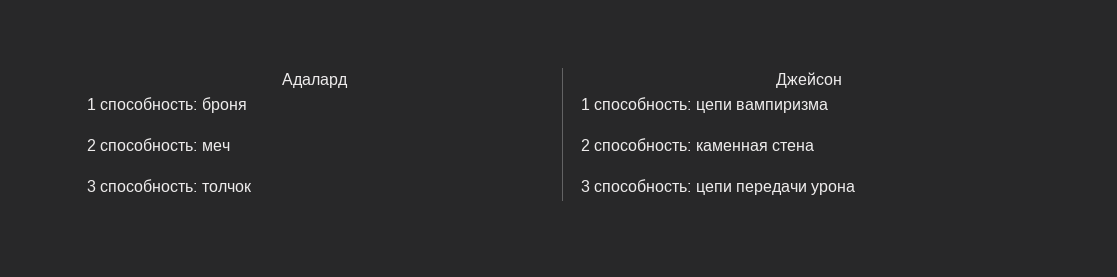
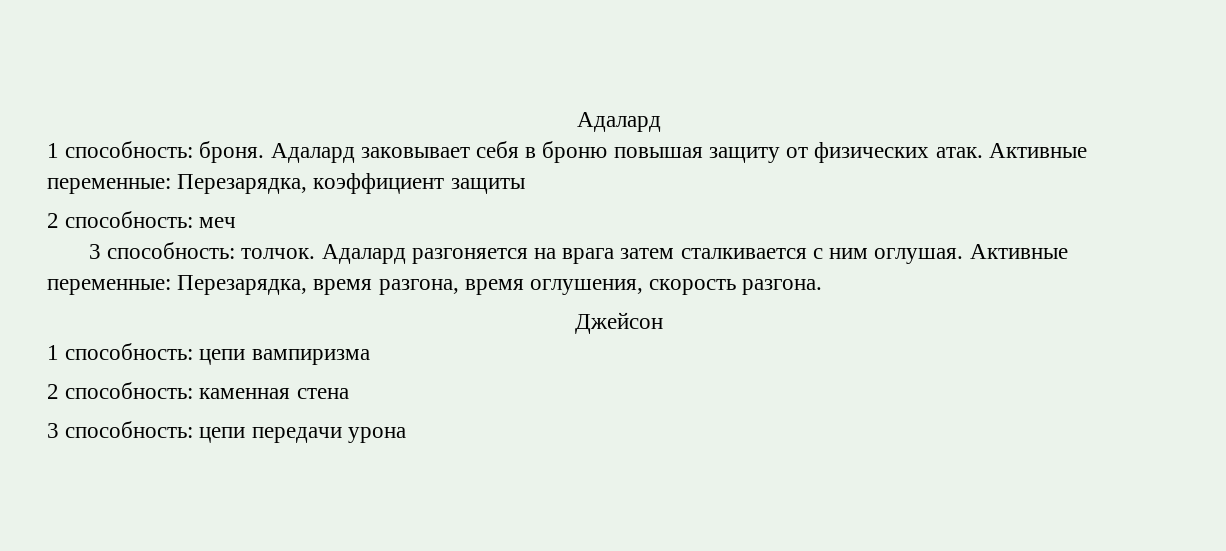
- 1 способность: броня
+ 1 способность: броня. Адалард заковывает себя в броню повышая защиту от физических атак. Активные переменные: Перезарядка, коэффициент защиты
- 3 способность: толчок
+ 3 способность: толчок. Адалард разгоняется на врага затем сталкивается с ним оглушая. Активные переменные: Перезарядка, время разгона, время оглушения, скорость разгона.

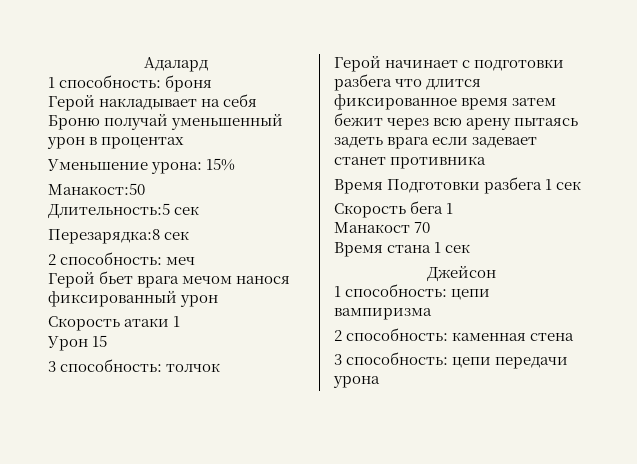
- 1 способность: броня. Адалард заковывает себя в броню повышая защиту от физических атак. Активные переменные: Перезарядка, коэффициент защиты
+ 1 способность: броня
+ Герой накладывает на себя Броню получай уменьшенный урон в процентах
+ Уменьшение урона: 15%
+ Манакост:50
+ Длительность:5 сек
+ Перезарядка:8 сек
  2 способность: меч
- 3 способность: толчок. Адалард разгоняется на врага затем сталкивается с ним оглушая. Активные переменные: Перезарядка, время разгона, время оглушения, скорость разгона.
+ Герой бьет врага мечом нанося фиксированный урон
+ Скорость атаки 1
+ Урон 15
+ 3 способность: толчок
+ Герой начинает с подготовки разбега что длится фиксированное время затем бежит через всю арену пытаясь задеть врага если задевает станет противника
+ Время Подготовки разбега 1 сек
+ Скорость бега 1
+ Манакост 70
+ Время стана 1 сек

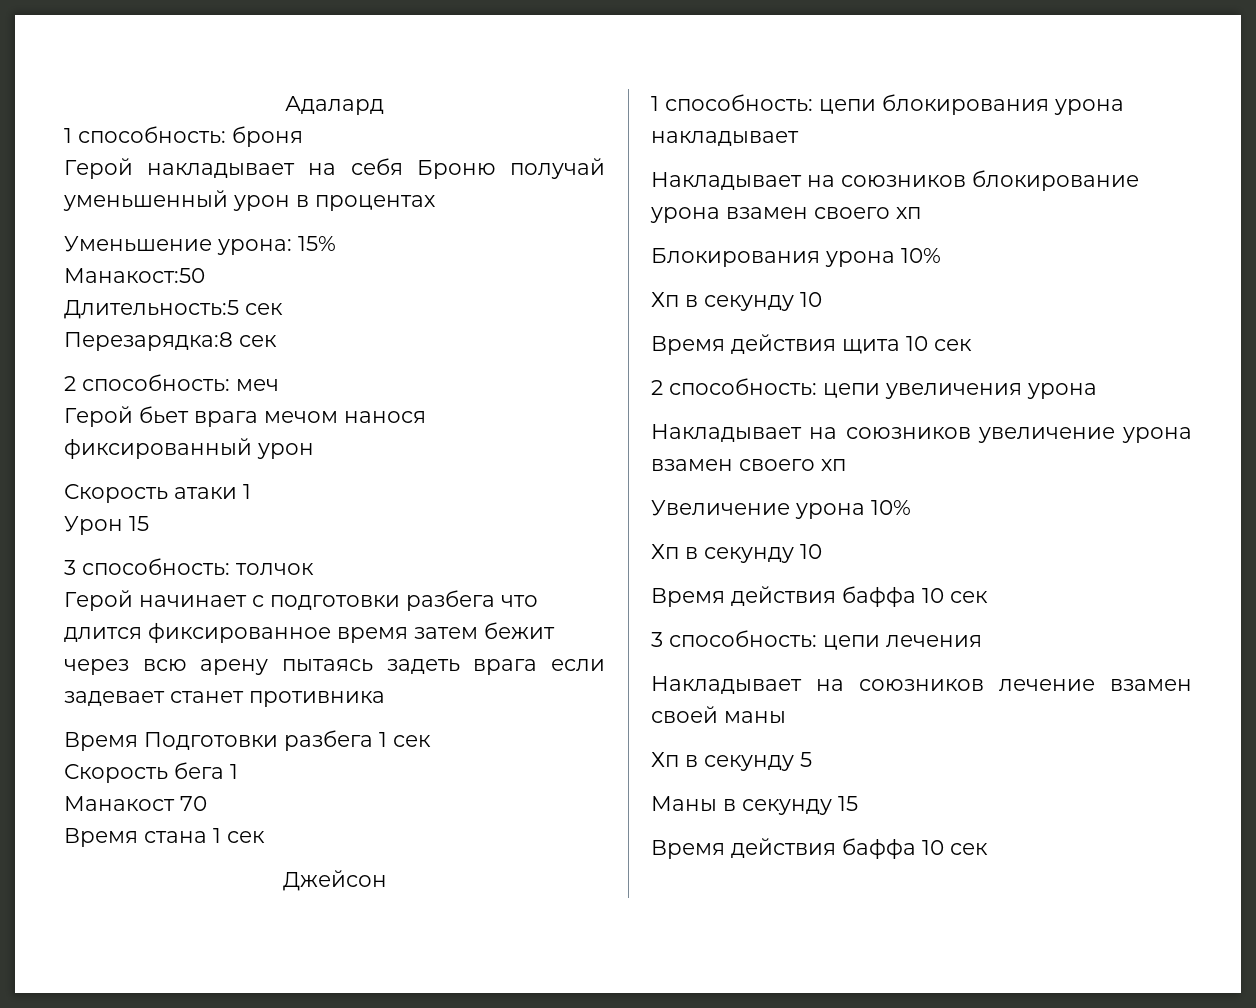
- 1 способность: цепи вампиризма
- 2 способность: каменная стена
- 3 способность: цепи передачи урона
+ 1 способность: цепи блокирования урона накладывает
+ Накладывает на союзников блокирование урона взамен своего хп
+ Блокирования урона 10%
+ Хп в секунду 10
+ Время действия щита 10 сек
+ 2 способность: цепи увеличения урона
+ Накладывает на союзников увеличение урона взамен своего хп
+ Увеличение урона 10%
+ Хп в секунду 10
+ Время действия баффа 10 сек
+ 3 способность: цепи лечения
+ Накладывает на союзников лечение взамен своей маны
+ Хп в секунду 5
+ Маны в секунду 15
+ Время действия баффа 10 сек

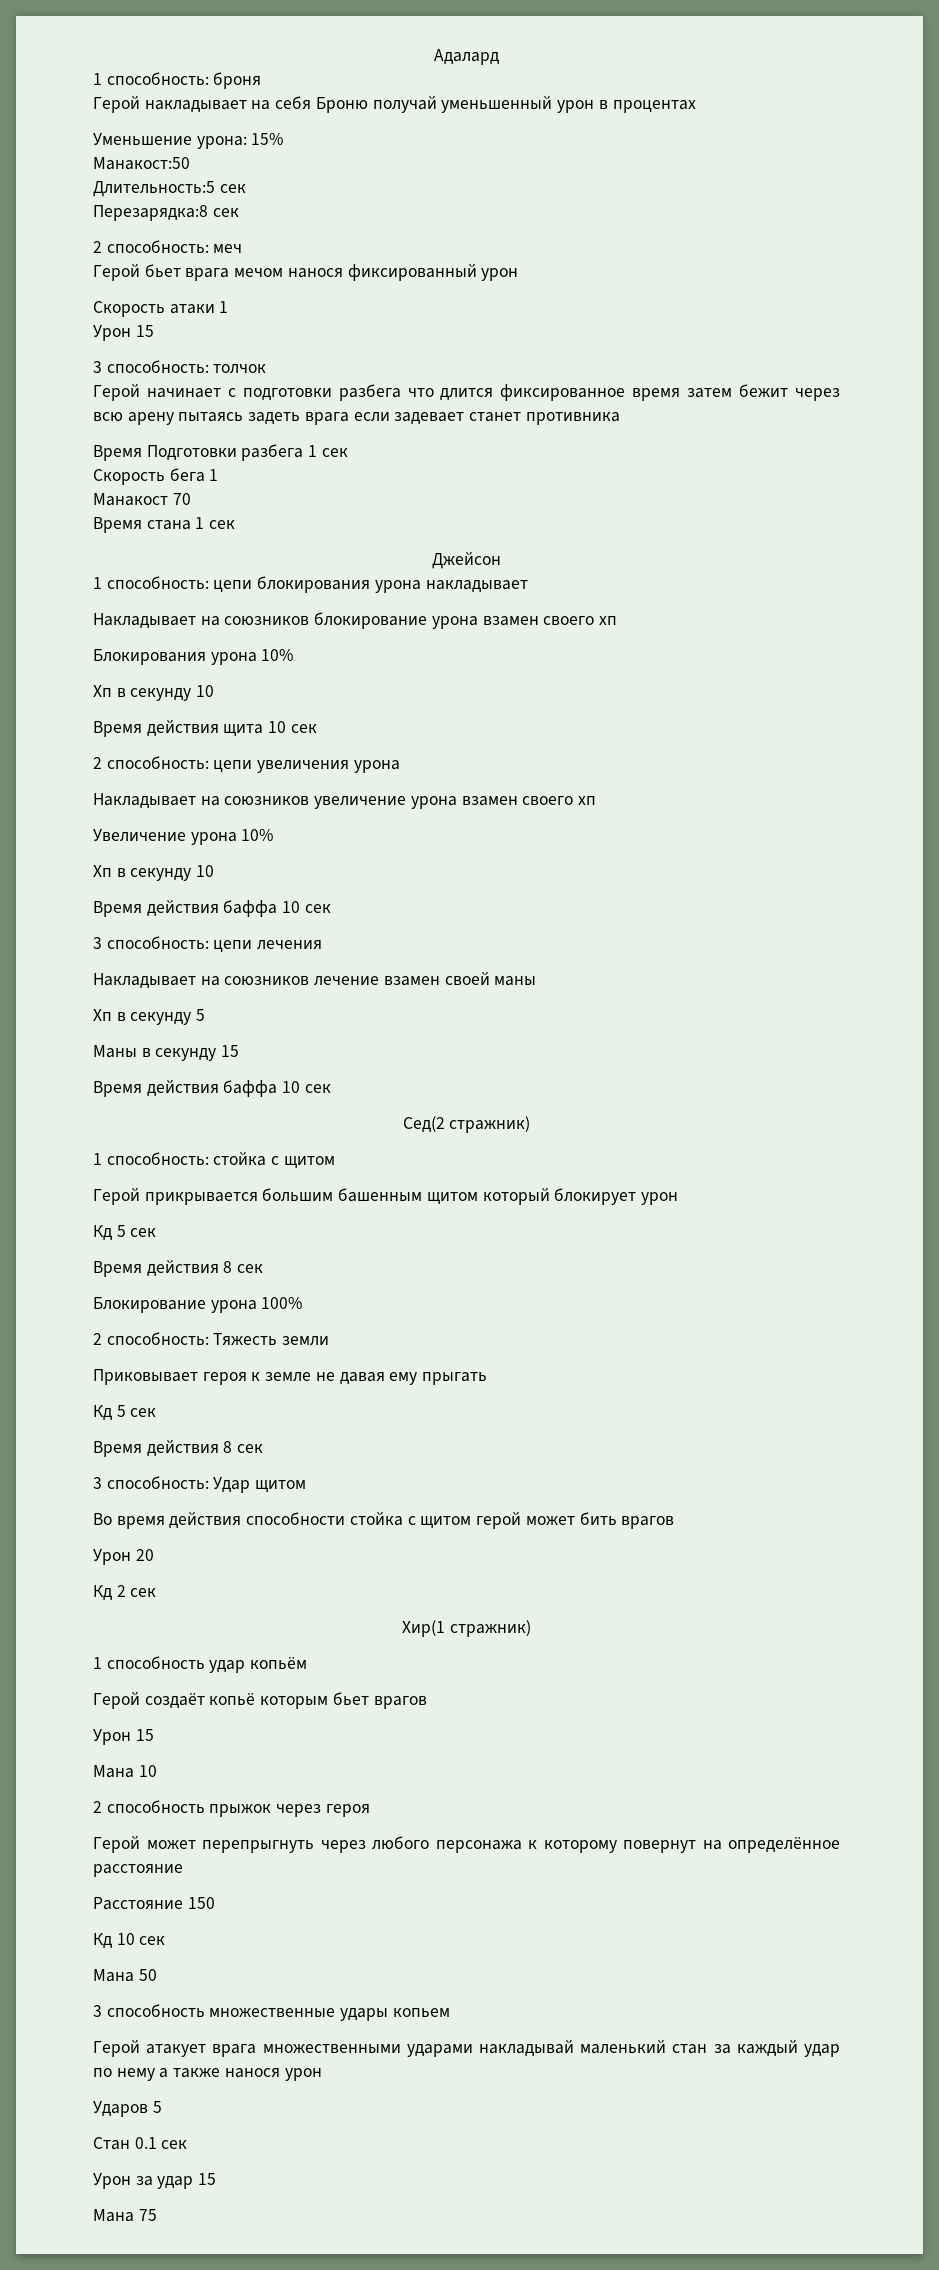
+ Сед(2 стражник)
+ 1 способность: стойка с щитом
+ Герой прикрывается большим башенным щитом который блокирует урон
+ Кд 5 сек
+ Время действия 8 сек
+ Блокирование урона 100%
+ 2 способность: Тяжесть земли
+ Приковывает героя к земле не давая ему прыгать
+ Кд 5 сек
+ Время действия 8 сек
+ 3 способность: Удар щитом
+ Во время действия способности стойка с щитом герой может бить врагов
+ Урон 20
+ Кд 2 сек
+ Хир(1 стражник)
+ 1 способность удар копьём
+ Герой создаёт копьё которым бьет врагов
+ Урон 15
+ Мана 10
+ 2 способность прыжок через героя
+ Герой может перепрыгнуть через любого персонажа к которому повернут на определённое расстояние
+ Расстояние 150
+ Кд 10 сек
+ Мана 50
+ 3 способность множественные удары копьем
+ Герой атакует врага множественными ударами накладывай маленький стан за каждый удар по нему а также нанося урон
+ Ударов 5
+ Стан 0.1 сек
+ Урон за удар 15
+ Мана 75

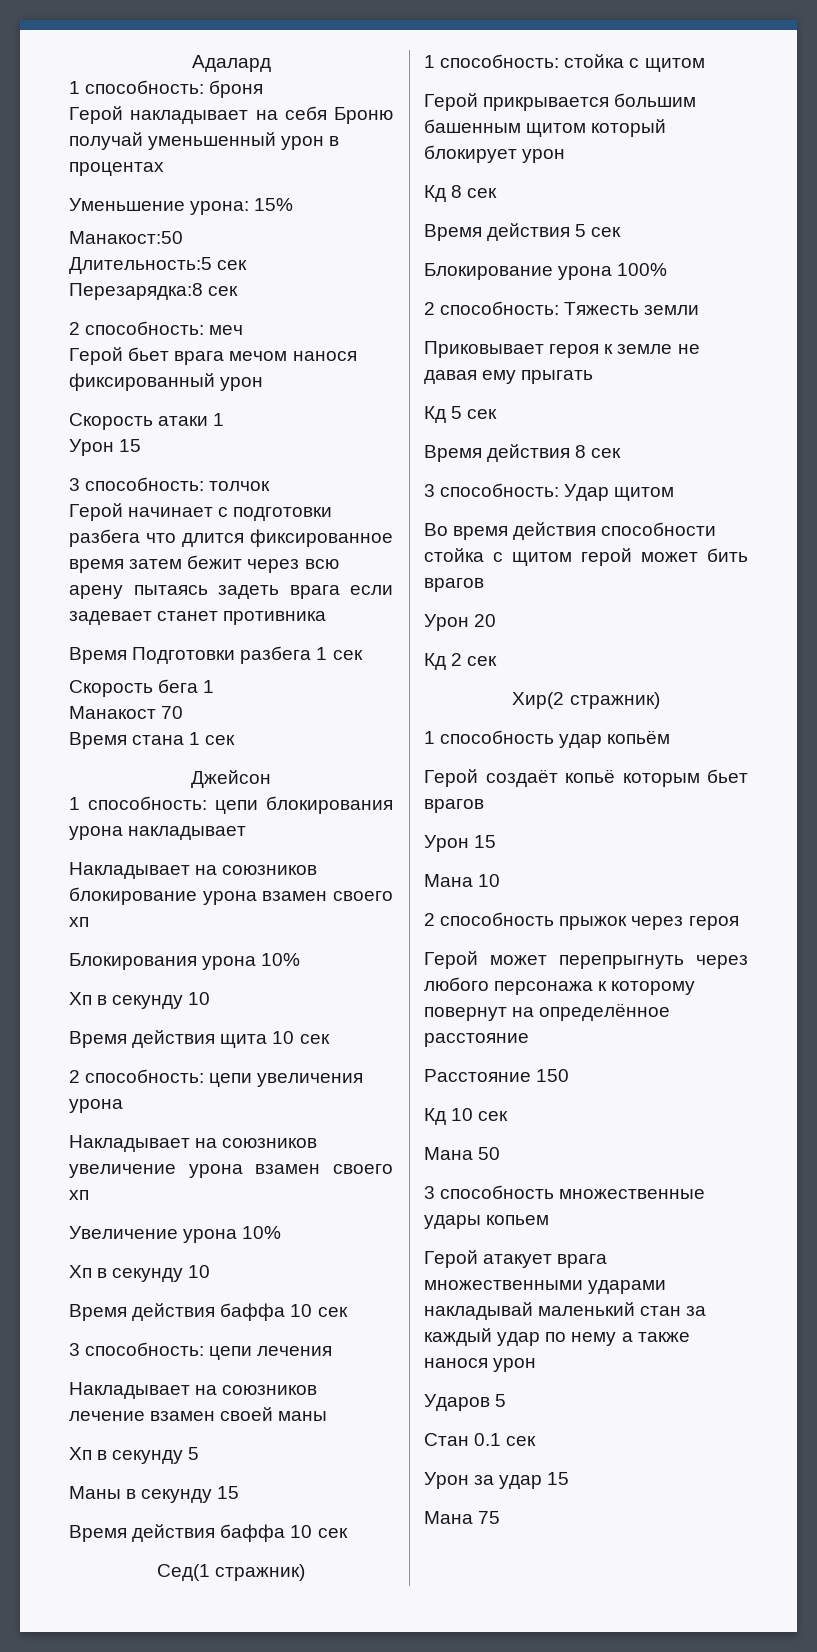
- Сед(2 стражник)
+ Сед(1 стражник)
  Герой прикрывается большим башенным щитом который блокирует урон
- Кд 5 сек
- Время действия 8 сек
+ Кд 8 сек
+ Время действия 5 сек
- Хир(1 стражник)
+ Хир(2 стражник)

